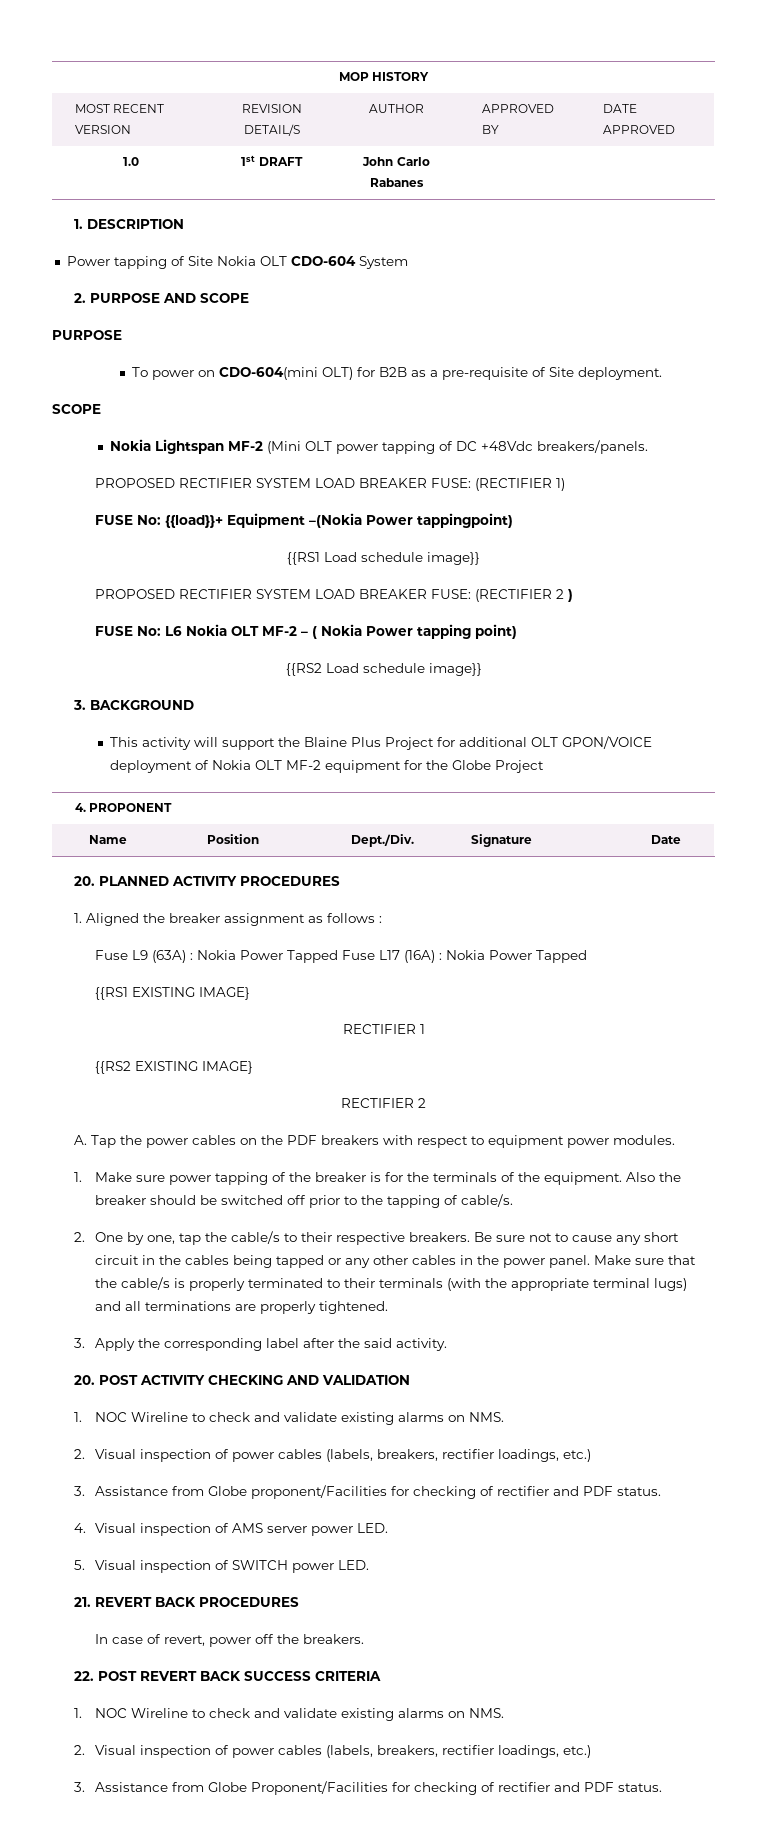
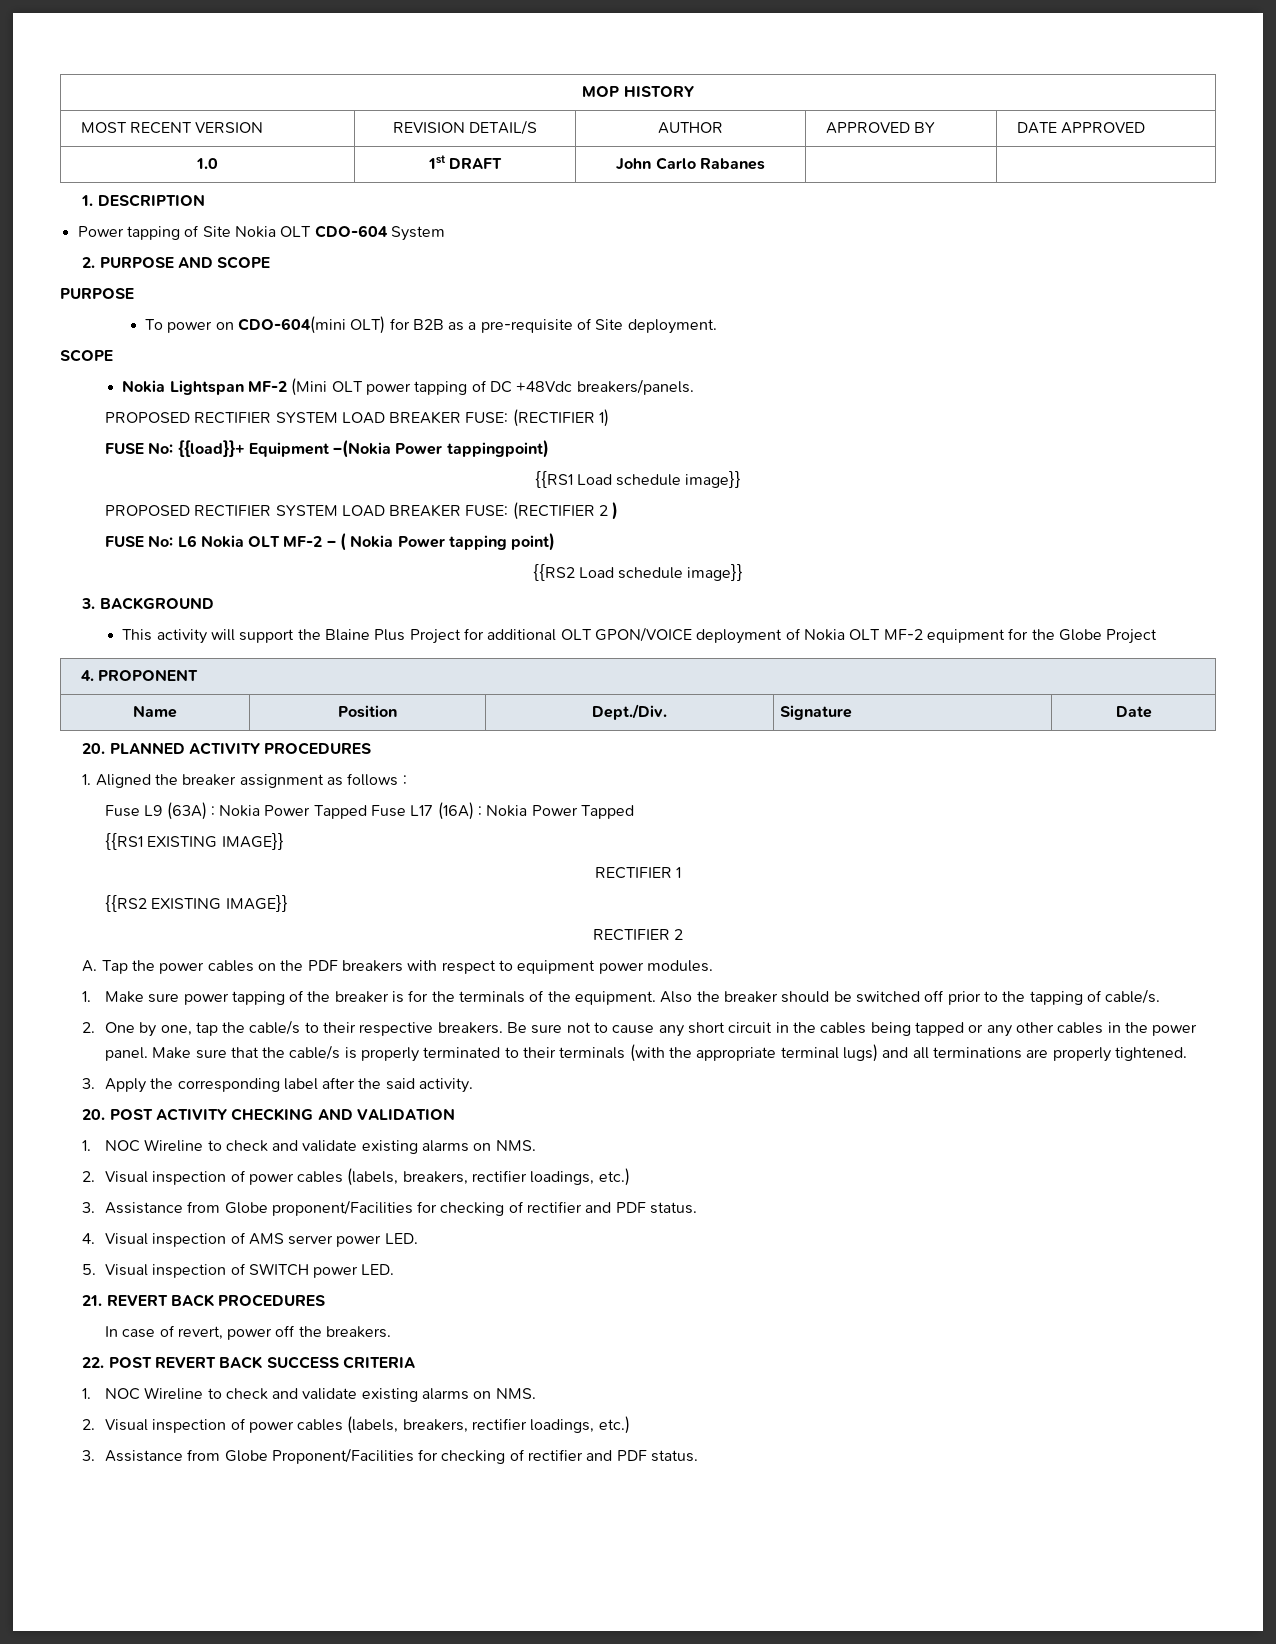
- {{RS1 EXISTING IMAGE}
+ {{RS1 EXISTING IMAGE}}
- {{RS2 EXISTING IMAGE}
+ {{RS2 EXISTING IMAGE}}

